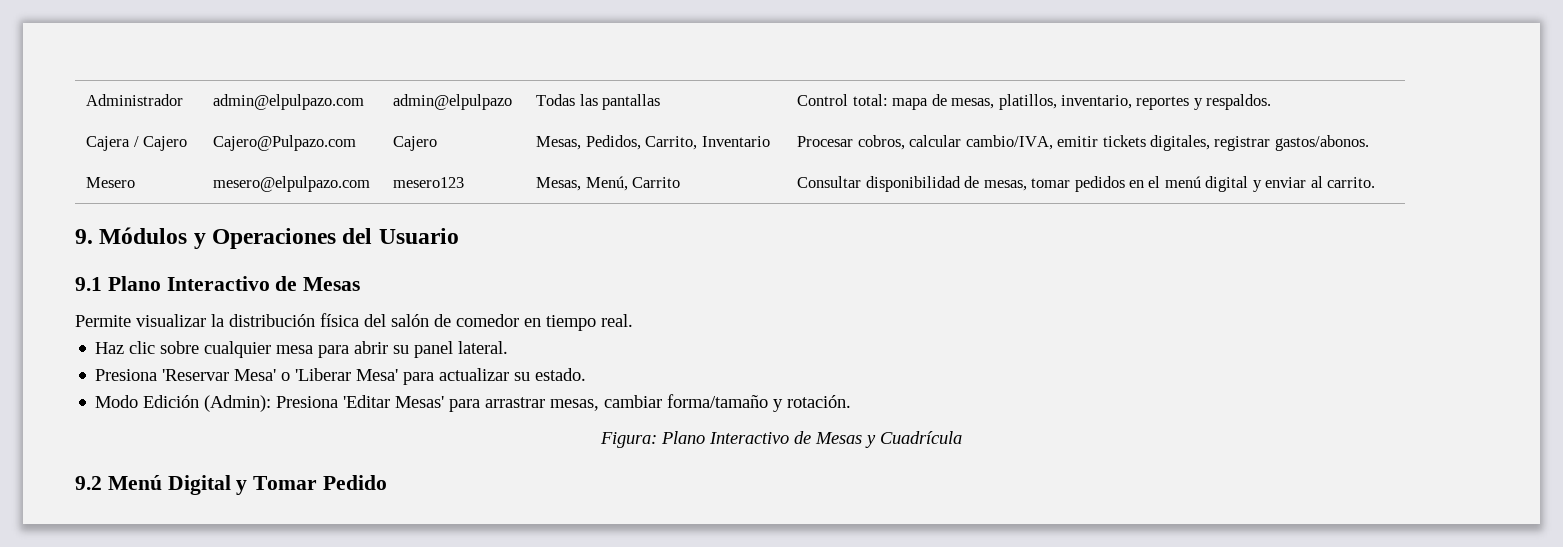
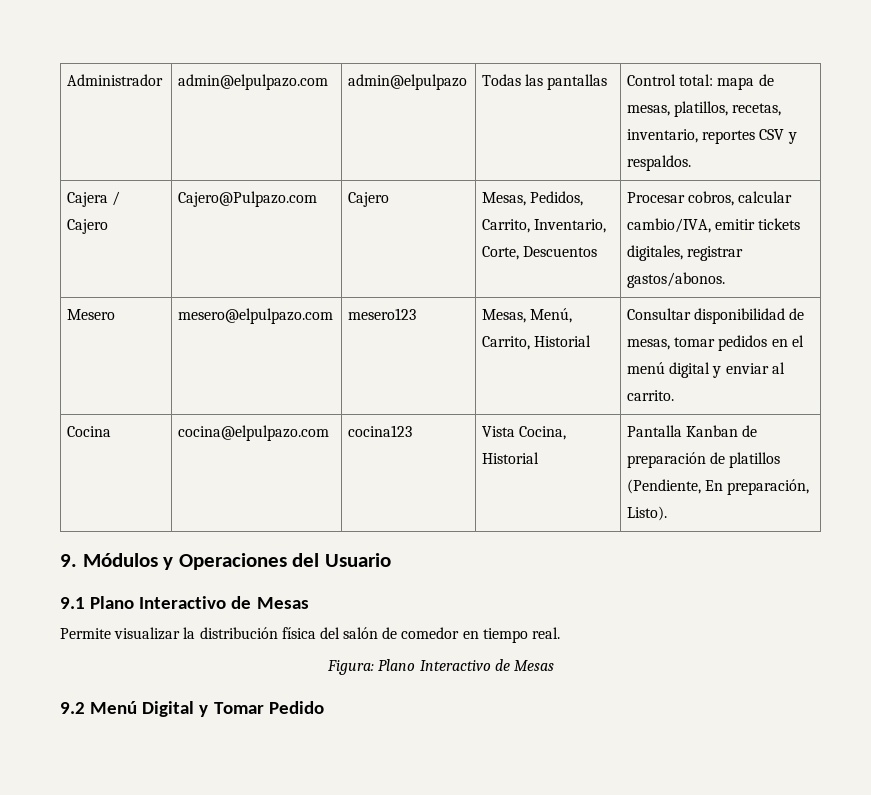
- Administrador | admin@elpulpazo.com | admin@elpulpazo | Todas las pantallas | Control total: mapa de mesas, platillos, inventario, reportes y respaldos.
+ Administrador | admin@elpulpazo.com | admin@elpulpazo | Todas las pantallas | Control total: mapa de mesas, platillos, recetas, inventario, reportes CSV y respaldos.
- Cajera / Cajero | Cajero@Pulpazo.com | Cajero | Mesas, Pedidos, Carrito, Inventario | Procesar cobros, calcular cambio/IVA, emitir tickets digitales, registrar gastos/abonos.
+ Cajera / Cajero | Cajero@Pulpazo.com | Cajero | Mesas, Pedidos, Carrito, Inventario, Corte, Descuentos | Procesar cobros, calcular cambio/IVA, emitir tickets digitales, registrar gastos/abonos.
- Mesero | mesero@elpulpazo.com | mesero123 | Mesas, Menú, Carrito | Consultar disponibilidad de mesas, tomar pedidos en el menú digital y enviar al carrito.
+ Mesero | mesero@elpulpazo.com | mesero123 | Mesas, Menú, Carrito, Historial | Consultar disponibilidad de mesas, tomar pedidos en el menú digital y enviar al carrito.
+ Cocina | cocina@elpulpazo.com | cocina123 | Vista Cocina, Historial | Pantalla Kanban de preparación de platillos (Pendiente, En preparación, Listo).
- Haz clic sobre cualquier mesa para abrir su panel lateral.
- Presiona 'Reservar Mesa' o 'Liberar Mesa' para actualizar su estado.
- Modo Edición (Admin): Presiona 'Editar Mesas' para arrastrar mesas, cambiar forma/tamaño y rotación.
- Figura: Plano Interactivo de Mesas y Cuadrícula
+ Figura: Plano Interactivo de Mesas

